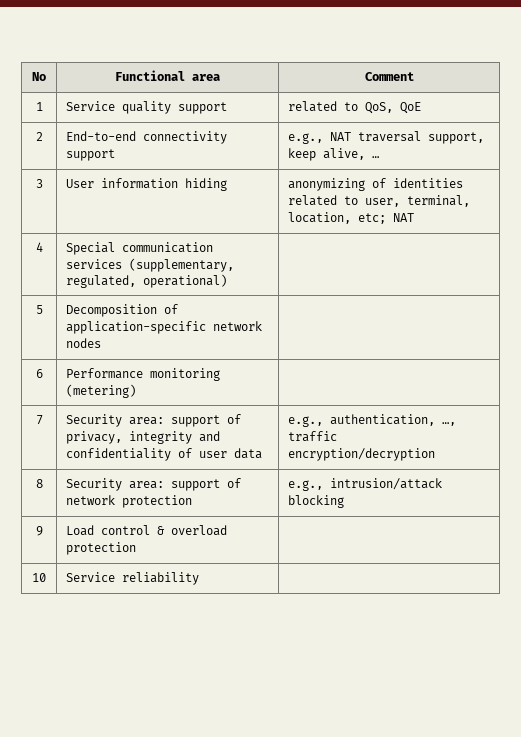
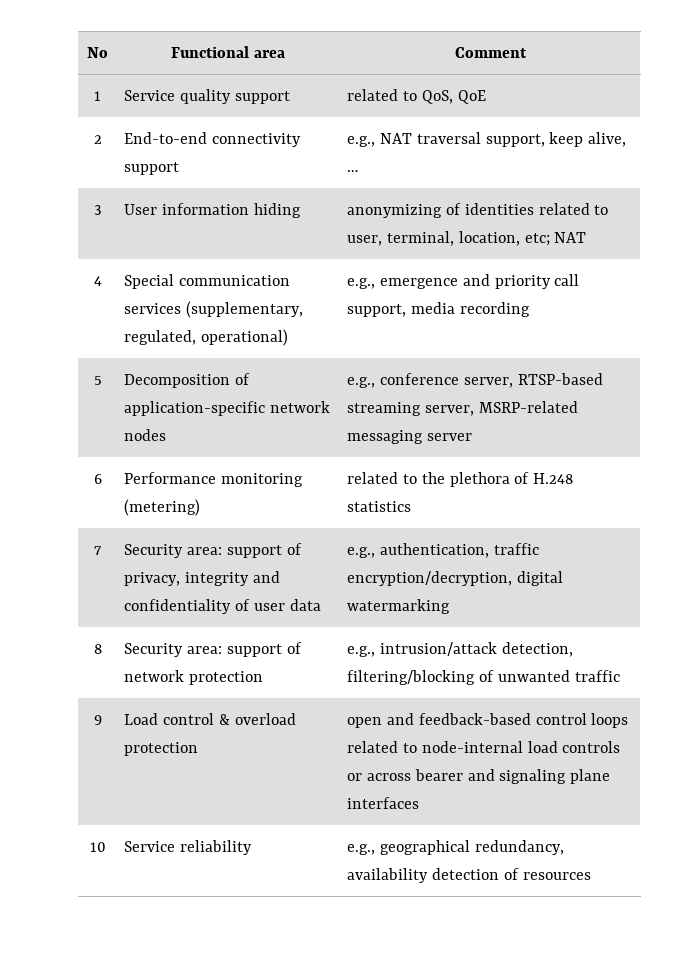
- 4 | Special communication services (supplementary, regulated, operational) |
+ 4 | Special communication services (supplementary, regulated, operational) | e.g., emergence and priority call support, media recording
- 5 | Decomposition of application-specific network nodes |
- 6 | Performance monitoring (metering) |
+ 5 | Decomposition of application-specific network nodes | e.g., conference server, RTSP-based streaming server, MSRP-related messaging server
+ 6 | Performance monitoring (metering) | related to the plethora of H.248 statistics
- 7 | Security area: support of privacy, integrity and confidentiality of user data | e.g., authentication, …, traffic encryption/decryption
+ 7 | Security area: support of privacy, integrity and confidentiality of user data | e.g., authentication, traffic encryption/decryption, digital watermarking
- 8 | Security area: support of network protection | e.g., intrusion/attack blocking
+ 8 | Security area: support of network protection | e.g., intrusion/attack detection, filtering/blocking of unwanted traffic
- 9 | Load control & overload protection |
- 10 | Service reliability |
+ 9 | Load control & overload protection | open and feedback-based control loops related to node-internal load controls or across bearer and signaling plane interfaces
+ 10 | Service reliability | e.g., geographical redundancy, availability detection of resources

